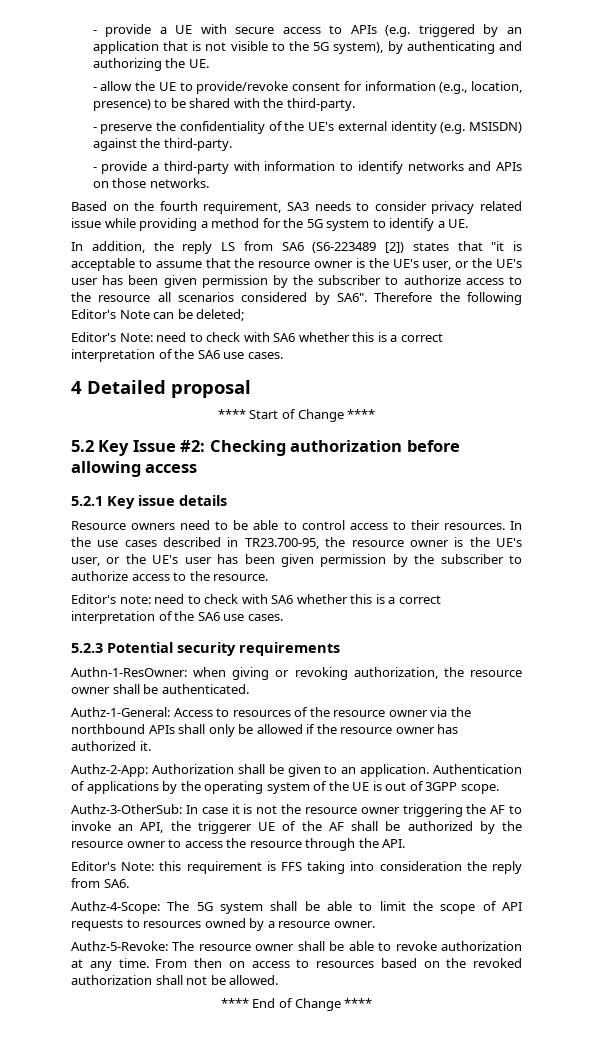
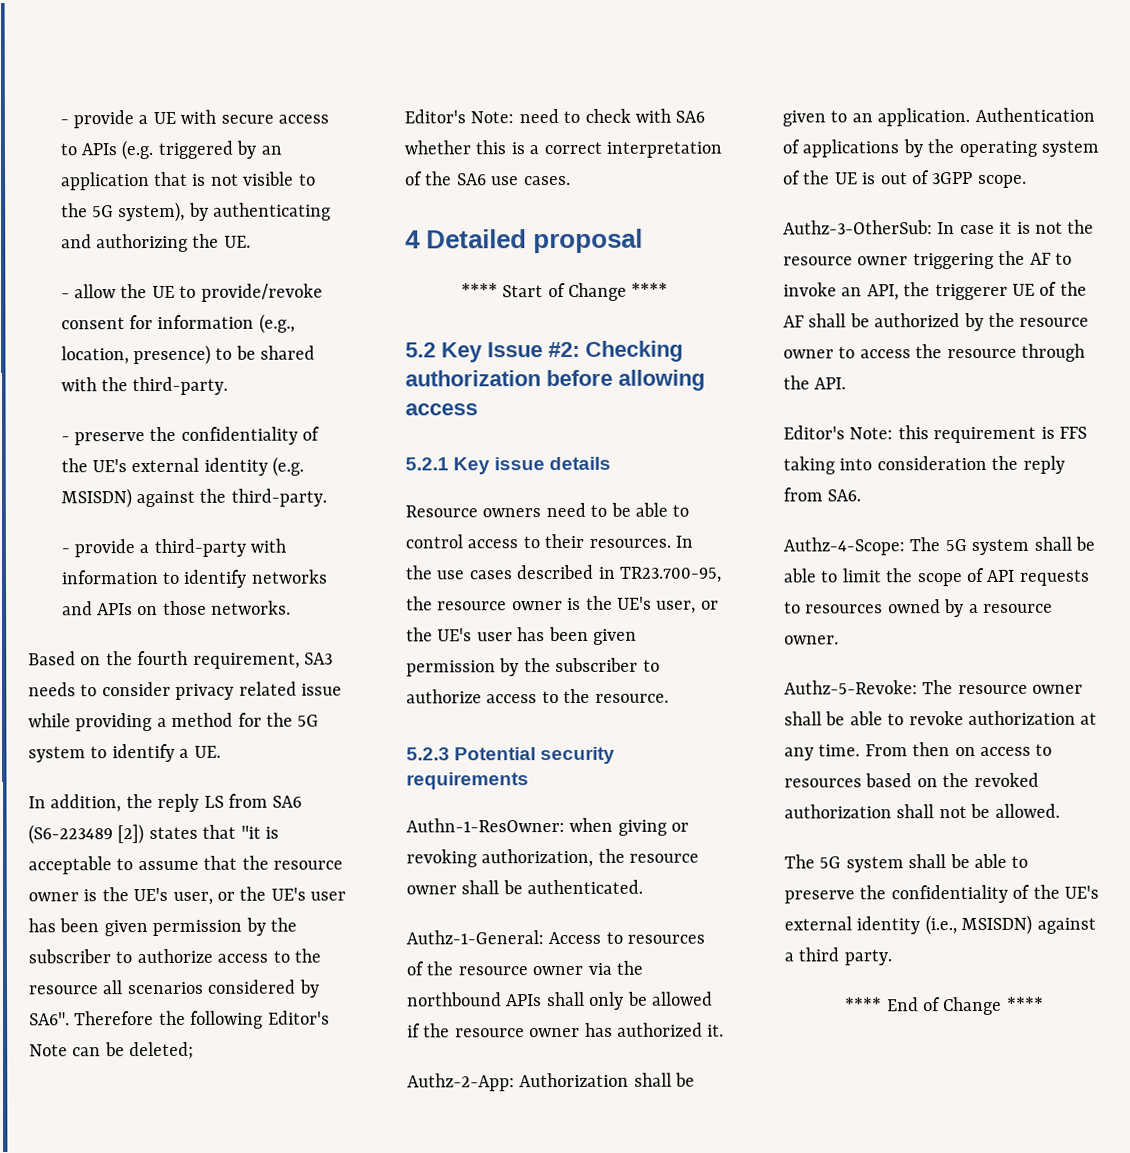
- Editor's note: need to check with SA6 whether this is a correct interpretation of the SA6 use cases.
+ The 5G system shall be able to preserve the confidentiality of the UE's external identity (i.e., MSISDN) against a third party.

